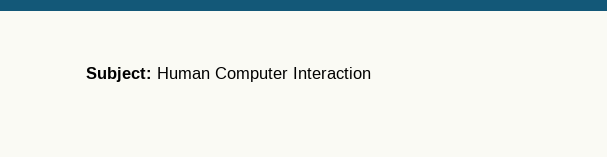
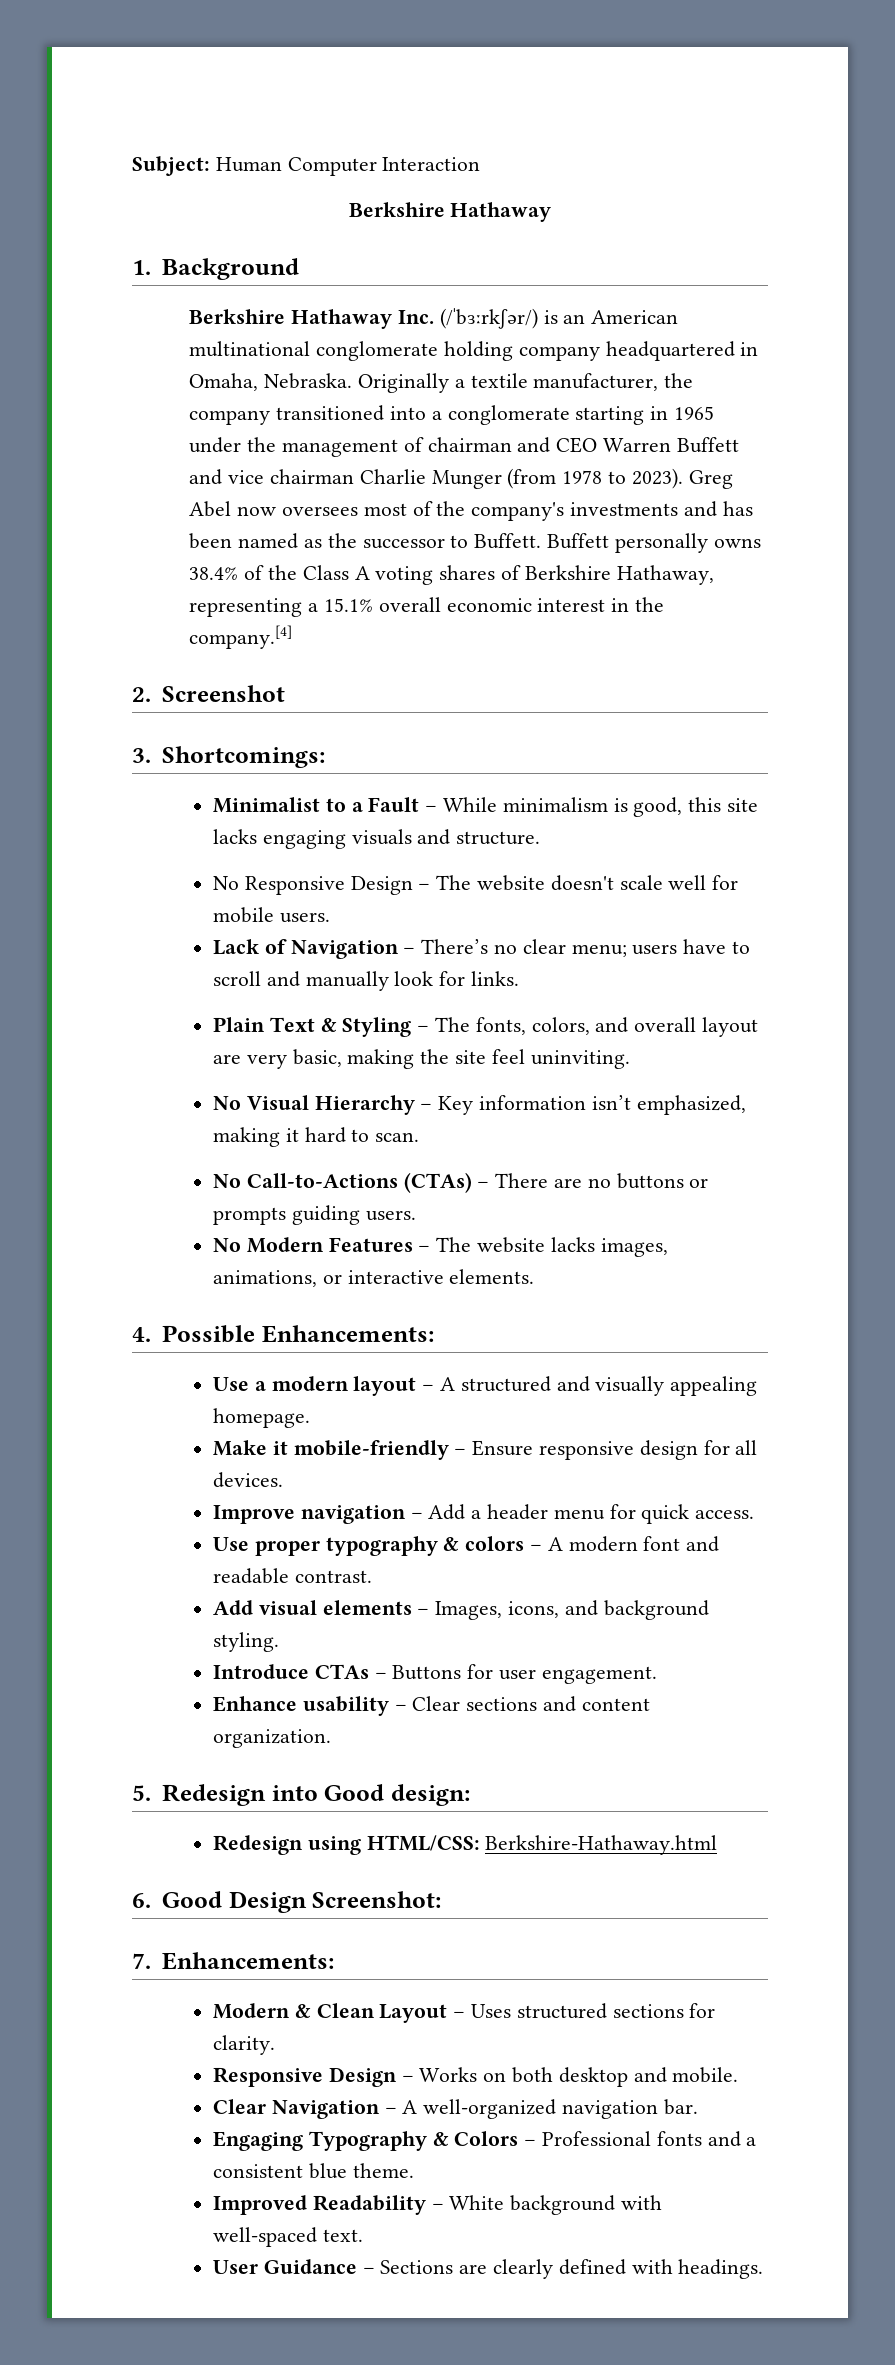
  Subject: Human Computer Interaction
+ Berkshire Hathaway
+ 1. Background
+ Berkshire Hathaway Inc. (/ˈbɜːrkʃər/) is an American multinational conglomerate holding company headquartered in Omaha, Nebraska. Originally a textile manufacturer, the company transitioned into a conglomerate starting in 1965 under the management of chairman and CEO Warren Buffett and vice chairman Charlie Munger (from 1978 to 2023). Greg Abel now oversees most of the company's investments and has been named as the successor to Buffett. Buffett personally owns 38.4% of the Class A voting shares of Berkshire Hathaway, representing a 15.1% overall economic interest in the company.[4]
+ 2. Screenshot
+ 3. Shortcomings:
+ Minimalist to a Fault – While minimalism is good, this site lacks engaging visuals and structure.
+ No Responsive Design – The website doesn't scale well for mobile users.
+ Lack of Navigation – There’s no clear menu; users have to scroll and manually look for links.
+ Plain Text & Styling – The fonts, colors, and overall layout are very basic, making the site feel uninviting.
+ No Visual Hierarchy – Key information isn’t emphasized, making it hard to scan.
+ No Call-to-Actions (CTAs) – There are no buttons or prompts guiding users.
+ No Modern Features – The website lacks images, animations, or interactive elements.
+ 4. Possible Enhancements:
+ Use a modern layout – A structured and visually appealing homepage.
+ Make it mobile-friendly – Ensure responsive design for all devices.
+ Improve navigation – Add a header menu for quick access.
+ Use proper typography & colors – A modern font and readable contrast.
+ Add visual elements – Images, icons, and background styling.
+ Introduce CTAs – Buttons for user engagement.
+ Enhance usability – Clear sections and content organization.
+ 5. Redesign into Good design:
+ Redesign using HTML/CSS: Berkshire-Hathaway.html
+ 6. Good Design Screenshot:
+ 7. Enhancements:
+ Modern & Clean Layout – Uses structured sections for clarity.
+ Responsive Design – Works on both desktop and mobile.
+ Clear Navigation – A well-organized navigation bar.
+ Engaging Typography & Colors – Professional fonts and a consistent blue theme.
+ Improved Readability – White background with well-spaced text.
+ User Guidance – Sections are clearly defined with headings.

